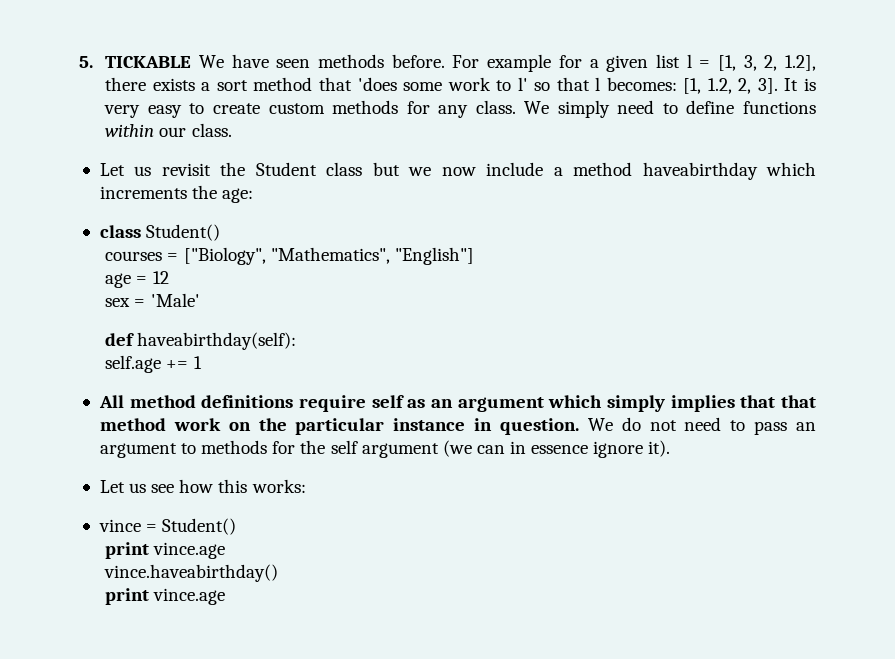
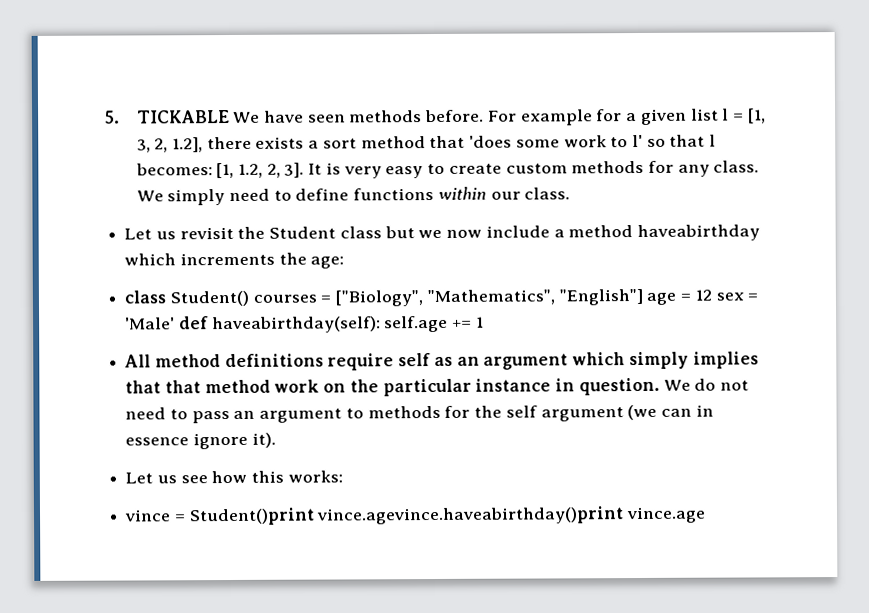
- class Student()
- courses = ["Biology", "Mathematics", "English"]
- age = 12
- sex = 'Male'
- def haveabirthday(self):
- self.age += 1
+ class Student() courses = ["Biology", "Mathematics", "English"] age = 12 sex = 'Male' def haveabirthday(self): self.age += 1
- vince = Student()
- print vince.age
- vince.haveabirthday()
- print vince.age
+ vince = Student()print vince.agevince.haveabirthday()print vince.age

